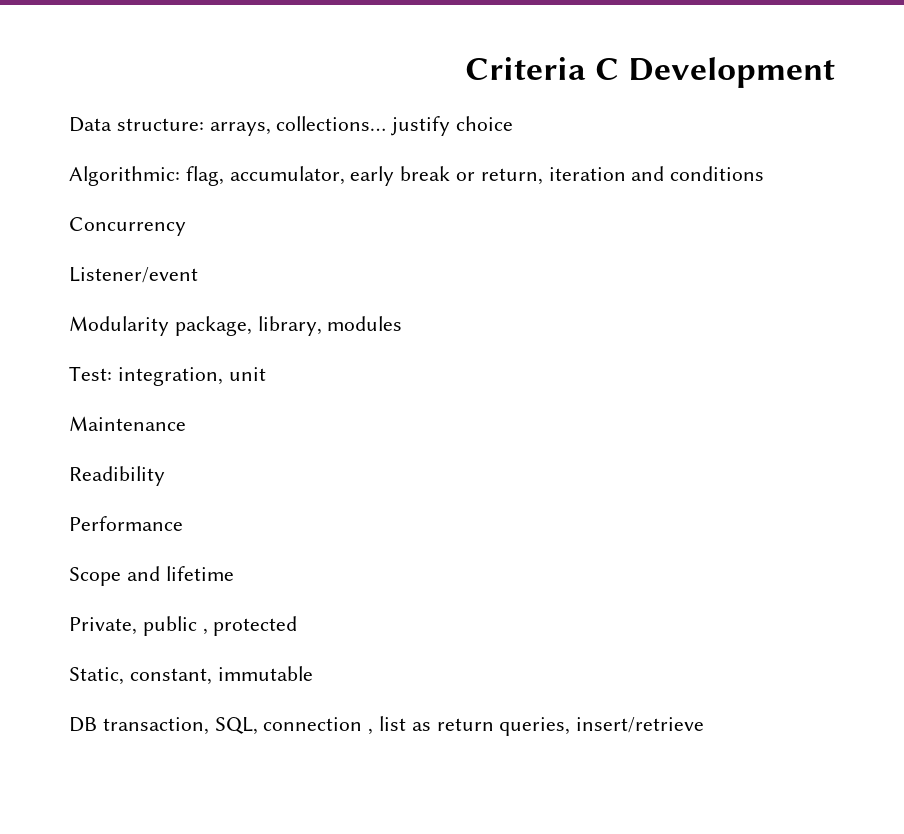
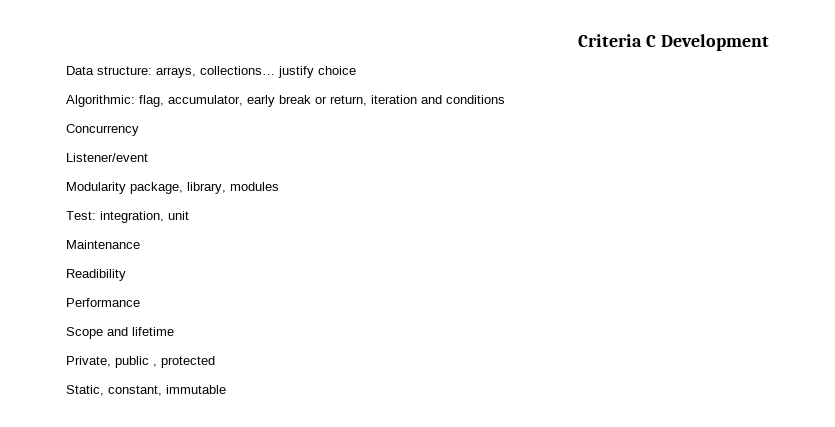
- DB transaction, SQL, connection , list as return queries, insert/retrieve

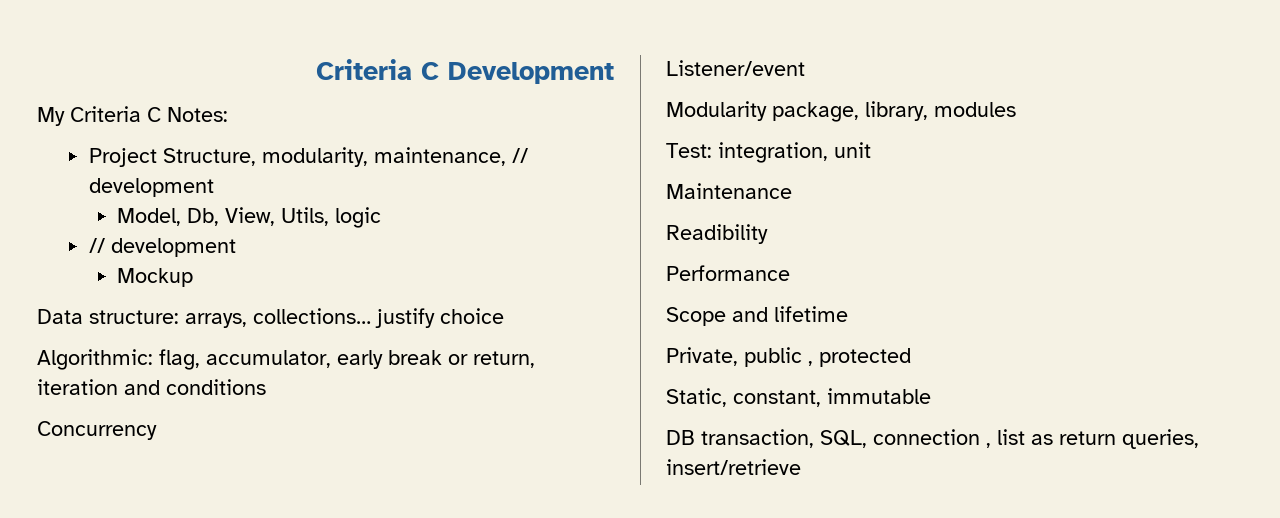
+ My Criteria C Notes:
+ Project Structure, modularity, maintenance, // development
+ Model, Db, View, Utils, logic
+ // development
+ Mockup
+ DB transaction, SQL, connection , list as return queries, insert/retrieve

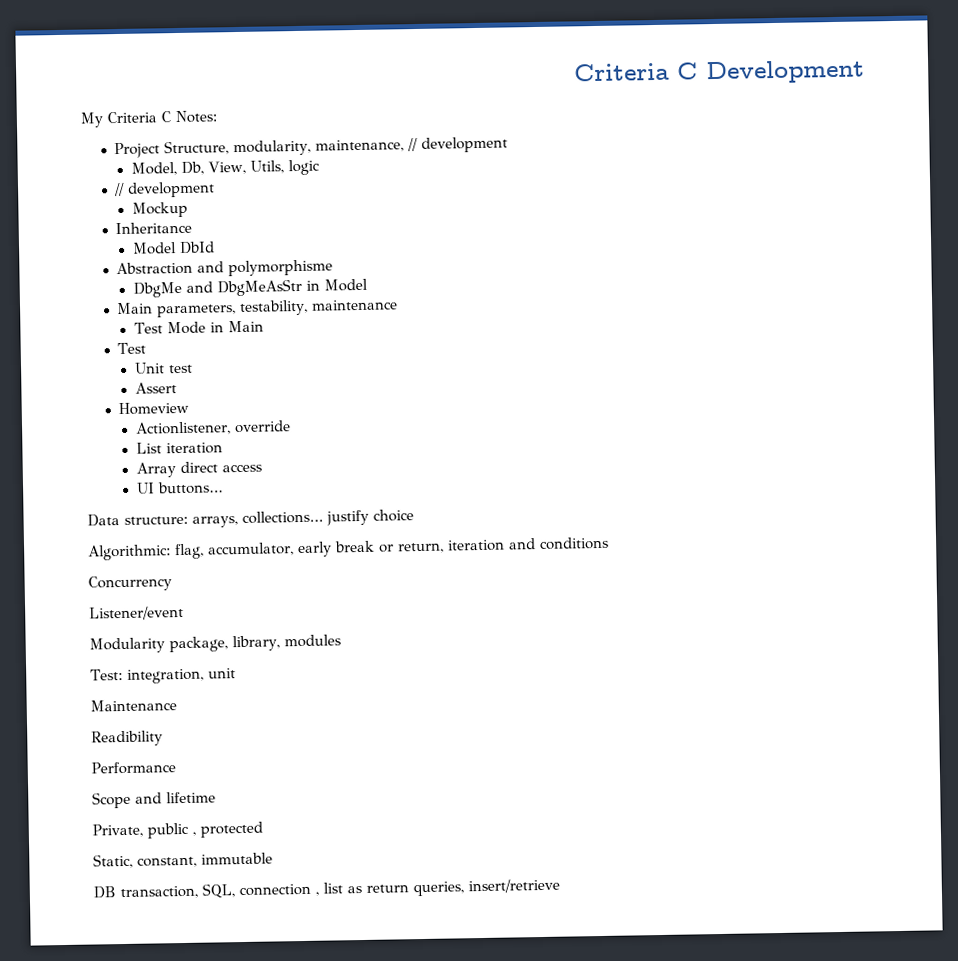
+ Inheritance
+ Model DbId
+ Abstraction and polymorphisme
+ DbgMe and DbgMeAsStr in Model
+ Main parameters, testability, maintenance
+ Test Mode in Main
+ Test
+ Unit test
+ Assert
+ Homeview
+ Actionlistener, override
+ List iteration
+ Array direct access
+ UI buttons…

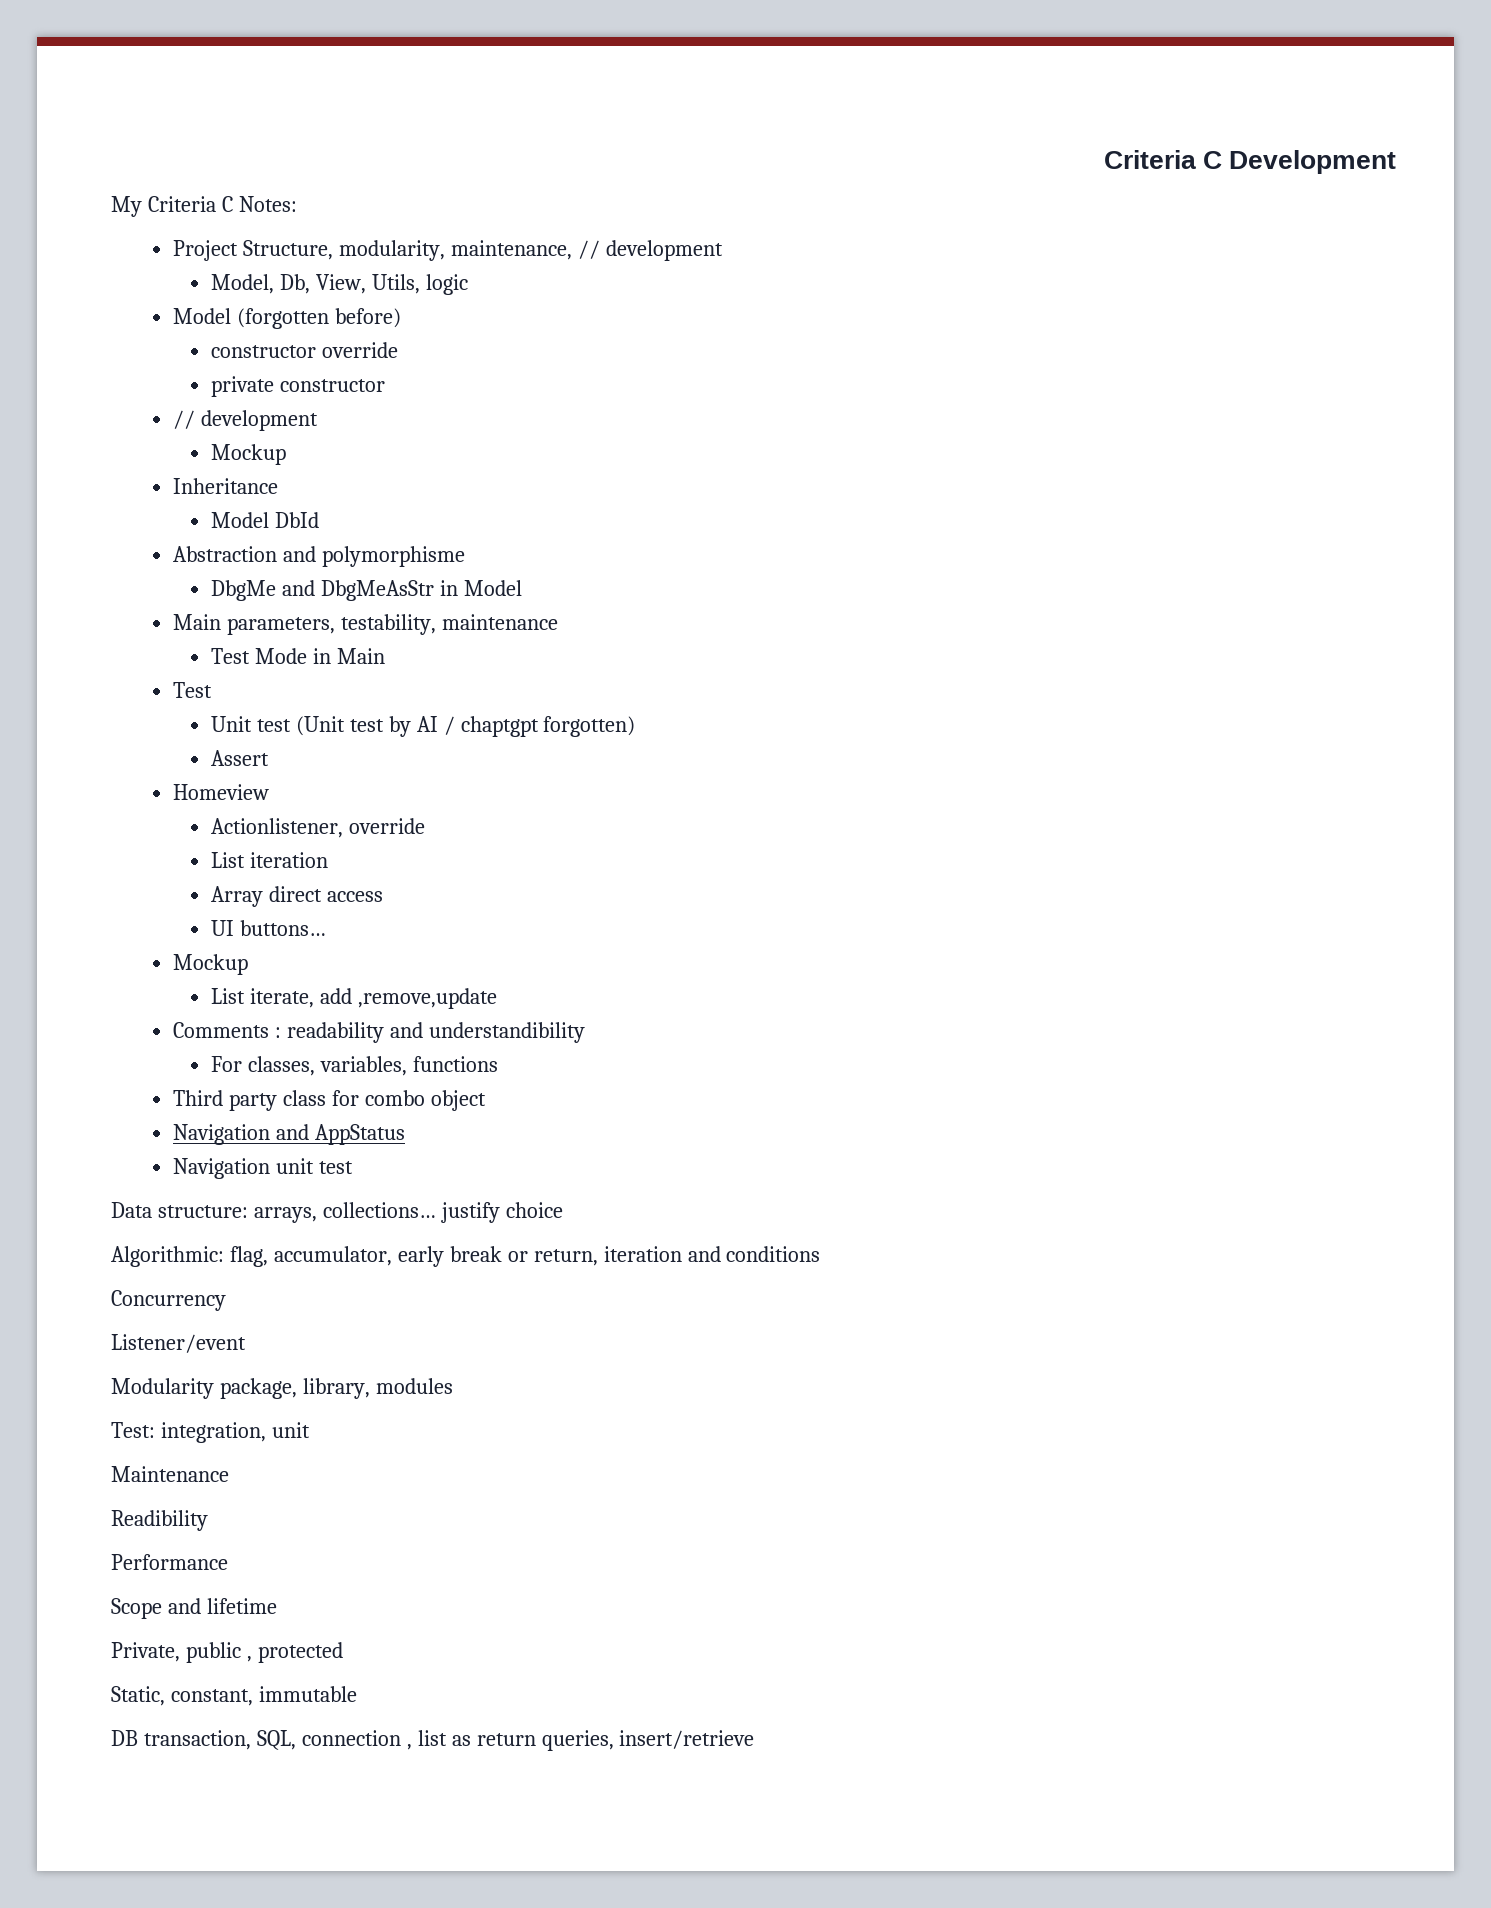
+ Model (forgotten before)
+ constructor override
+ private constructor
- Unit test
+ Unit test (Unit test by AI / chaptgpt forgotten)
  UI buttons…
+ Mockup
+ List iterate, add ,remove,update
+ Comments : readability and understandibility
+ For classes, variables, functions
+ Third party class for combo object
+ Navigation and AppStatus
+ Navigation unit test

